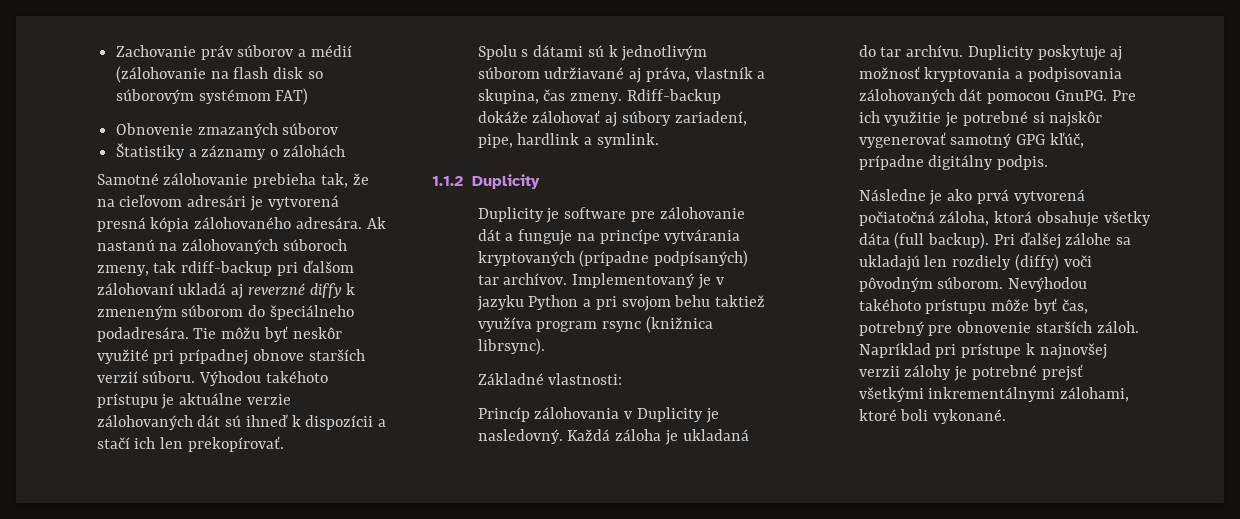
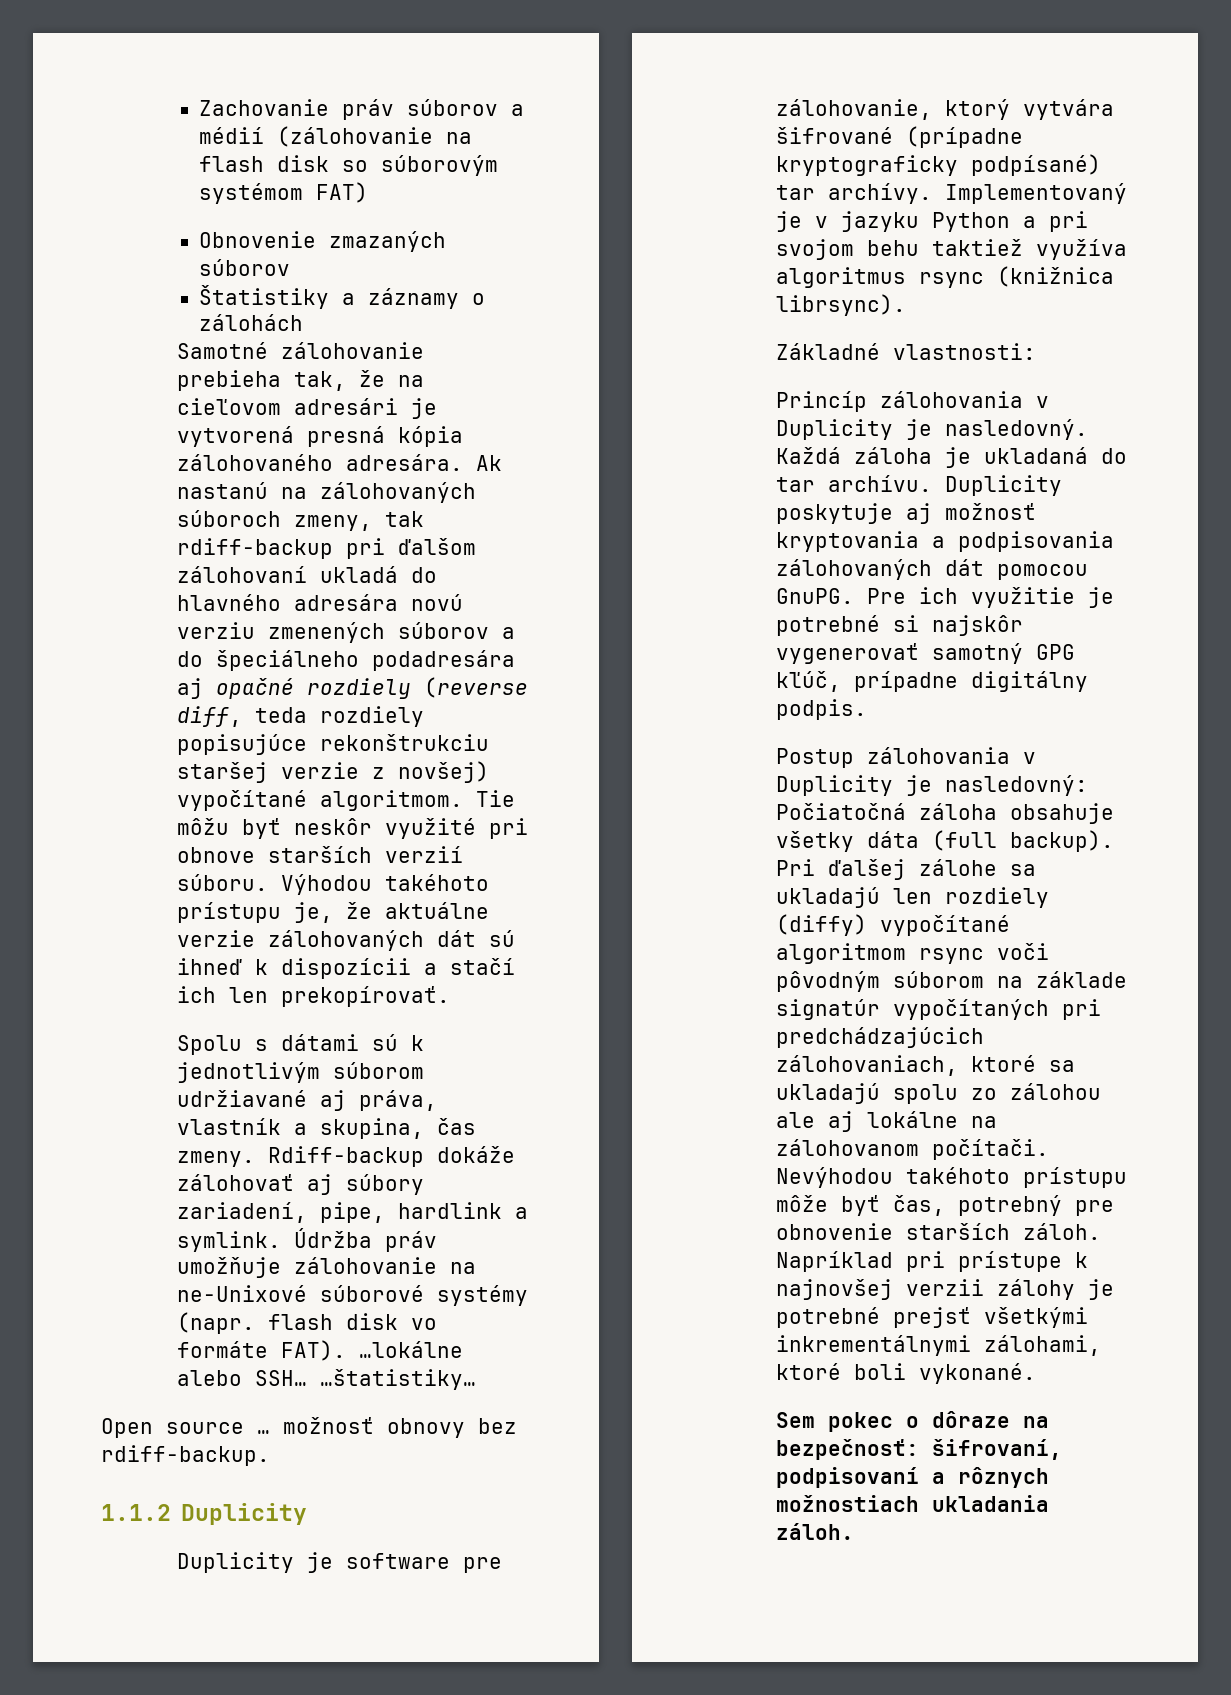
- Ak nastanú na zálohovaných súboroch zmeny, tak rdiff-backup pri ďalšom zálohovaní ukladá aj reverzné diffy k zmeneným súborom do špeciálneho podadresára.
+ Ak nastanú na zálohovaných súboroch zmeny, tak rdiff-backup pri ďalšom zálohovaní ukladá do hlavného adresára novú verziu zmenených súborov a do špeciálneho podadresára aj opačné rozdiely (reverse diff, teda rozdiely popisujúce rekonštrukciu staršej verzie z novšej) vypočítané algoritmom.
- Tie môžu byť neskôr využité pri prípadnej obnove starších verzií súboru.
+ Tie môžu byť neskôr využité pri obnove starších verzií súboru.
- Výhodou takéhoto prístupu je aktuálne verzie zálohovaných dát sú ihneď k dispozícii a stačí ich len prekopírovať.
+ Výhodou takéhoto prístupu je, že aktuálne verzie zálohovaných dát sú ihneď k dispozícii a stačí ich len prekopírovať.
+ Údržba práv umožňuje zálohovanie na ne-Unixové súborové systémy (napr. flash disk vo formáte FAT). …lokálne alebo SSH… …štatistiky…
+ Open source … možnosť obnovy bez rdiff-backup.
- Duplicity je software pre zálohovanie dát a funguje na princípe vytvárania kryptovaných (prípadne podpísaných) tar archívov.
+ Duplicity je software pre zálohovanie, ktorý vytvára šifrované (prípadne kryptograficky podpísané) tar archívy.
- Implementovaný je v jazyku Python a pri svojom behu taktiež využíva program rsync (knižnica librsync).
+ Implementovaný je v jazyku Python a pri svojom behu taktiež využíva algoritmus rsync (knižnica librsync).
- Následne je ako prvá vytvorená počiatočná záloha, ktorá obsahuje všetky dáta (full backup).
+ Postup zálohovania v Duplicity je nasledovný: Počiatočná záloha obsahuje všetky dáta (full backup).
- Pri ďalšej zálohe sa ukladajú len rozdiely (diffy) voči pôvodným súborom.
+ Pri ďalšej zálohe sa ukladajú len rozdiely (diffy) vypočítané algoritmom rsync voči pôvodným súborom na základe signatúr vypočítaných pri predchádzajúcich zálohovaniach, ktoré sa ukladajú spolu zo zálohou ale aj lokálne na zálohovanom počítači.
+ Sem pokec o dôraze na bezpečnosť: šifrovaní, podpisovaní a rôznych možnostiach ukladania záloh.

